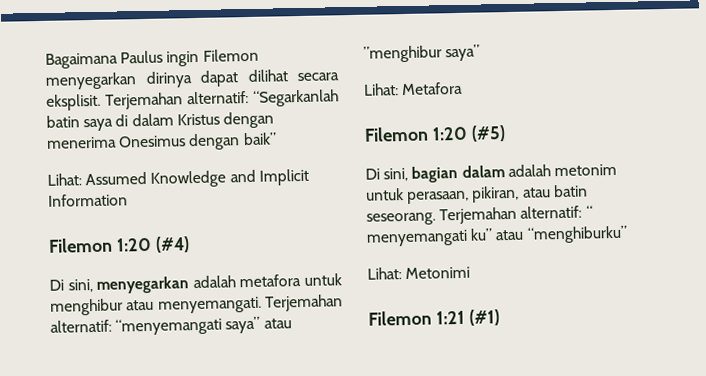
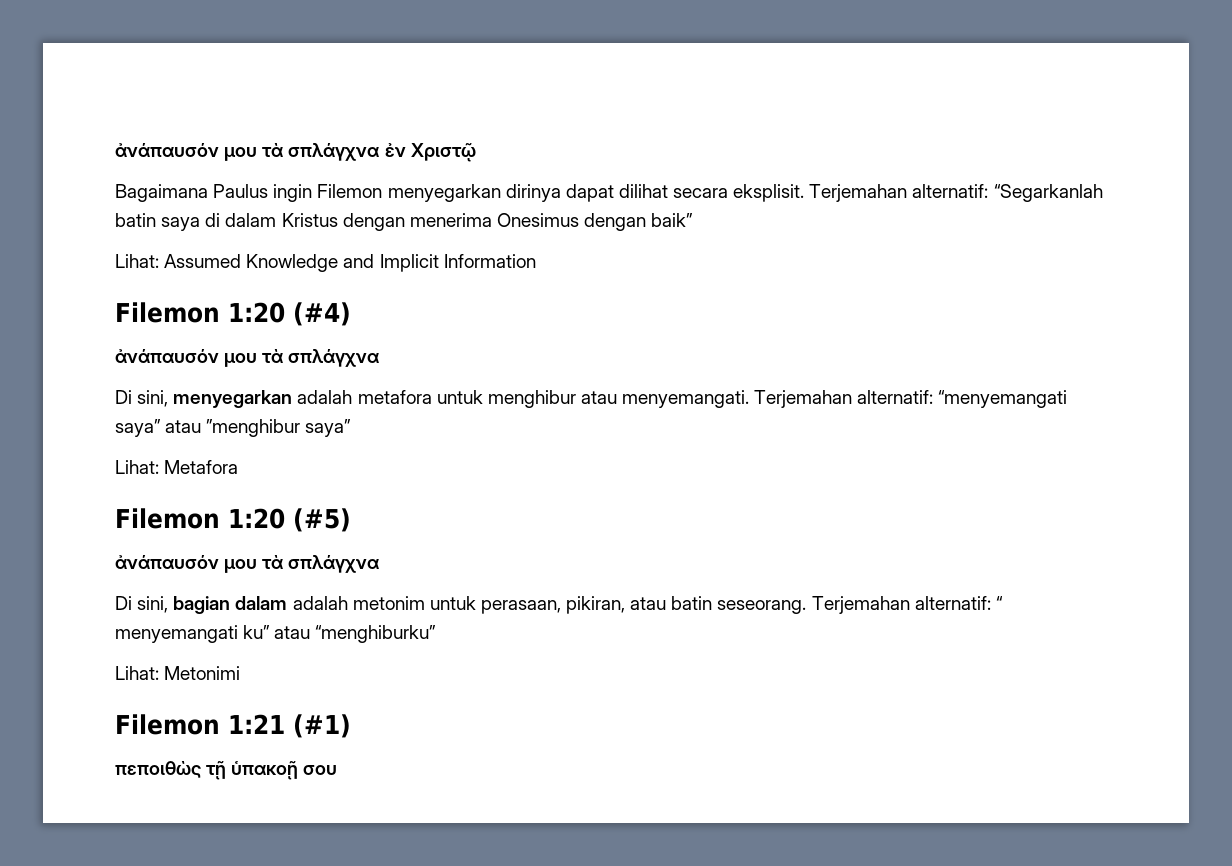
+ ἀνάπαυσόν μου τὰ σπλάγχνα ἐν Χριστῷ
  Filemon 1:20 (#4)
+ ἀνάπαυσόν μου τὰ σπλάγχνα
  Filemon 1:20 (#5)
+ ἀνάπαυσόν μου τὰ σπλάγχνα
+ πεποιθὼς τῇ ὑπακοῇ σου

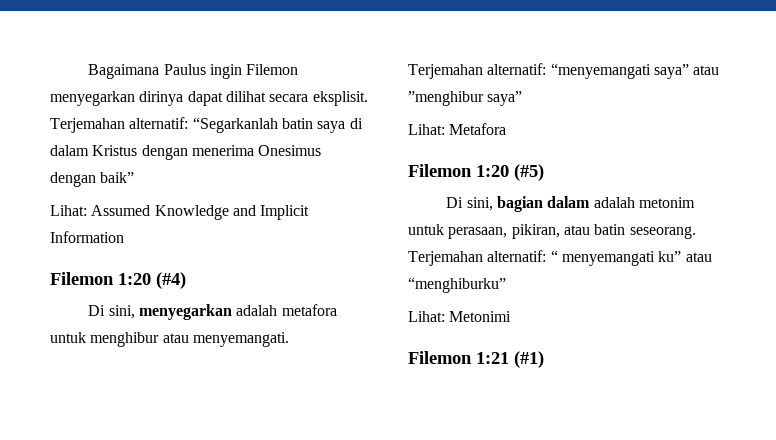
- ἀνάπαυσόν μου τὰ σπλάγχνα ἐν Χριστῷ
  Filemon 1:20 (#4)
- ἀνάπαυσόν μου τὰ σπλάγχνα
  Filemon 1:20 (#5)
- ἀνάπαυσόν μου τὰ σπλάγχνα
- πεποιθὼς τῇ ὑπακοῇ σου

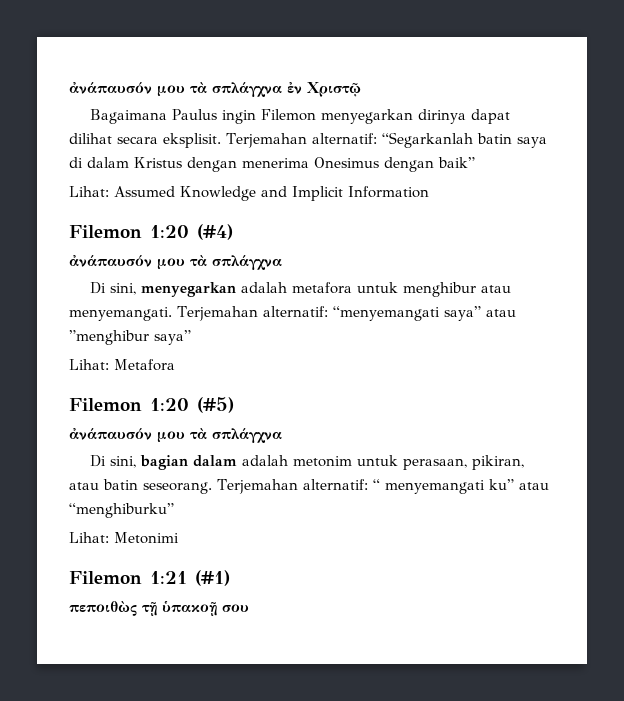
+ ἀνάπαυσόν μου τὰ σπλάγχνα ἐν Χριστῷ
  Filemon 1:20 (#4)
+ ἀνάπαυσόν μου τὰ σπλάγχνα
  Filemon 1:20 (#5)
+ ἀνάπαυσόν μου τὰ σπλάγχνα
+ πεποιθὼς τῇ ὑπακοῇ σου

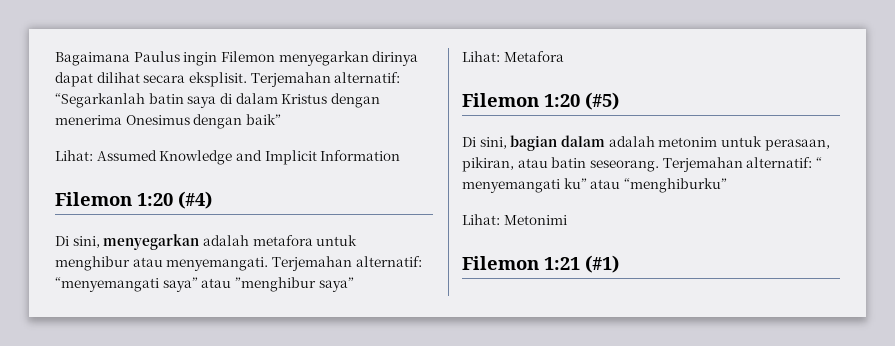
- ἀνάπαυσόν μου τὰ σπλάγχνα ἐν Χριστῷ
  Filemon 1:20 (#4)
- ἀνάπαυσόν μου τὰ σπλάγχνα
  Filemon 1:20 (#5)
- ἀνάπαυσόν μου τὰ σπλάγχνα
- πεποιθὼς τῇ ὑπακοῇ σου

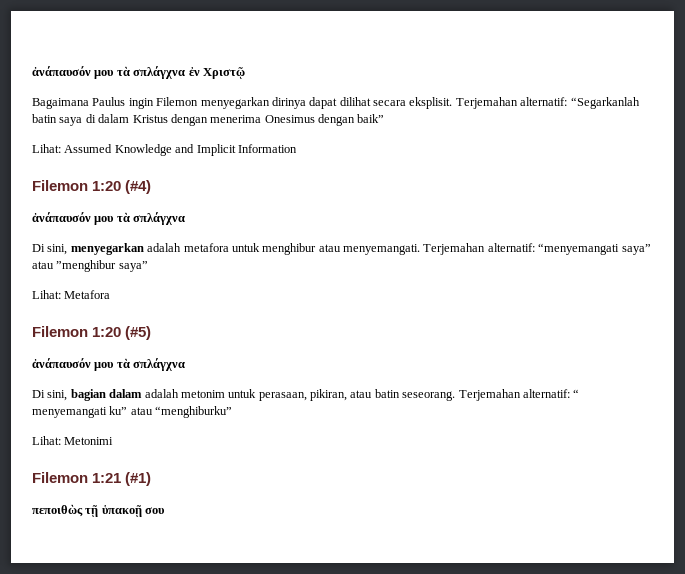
+ ἀνάπαυσόν μου τὰ σπλάγχνα ἐν Χριστῷ
  Filemon 1:20 (#4)
+ ἀνάπαυσόν μου τὰ σπλάγχνα
  Filemon 1:20 (#5)
+ ἀνάπαυσόν μου τὰ σπλάγχνα
+ πεποιθὼς τῇ ὑπακοῇ σου

